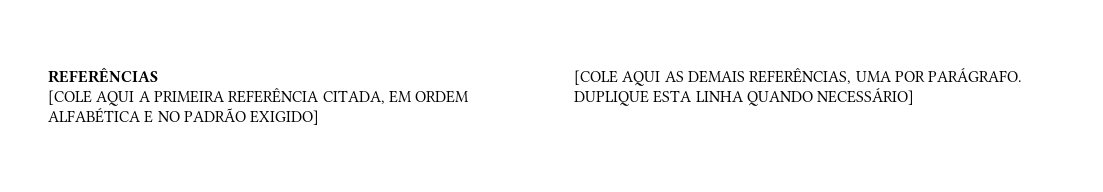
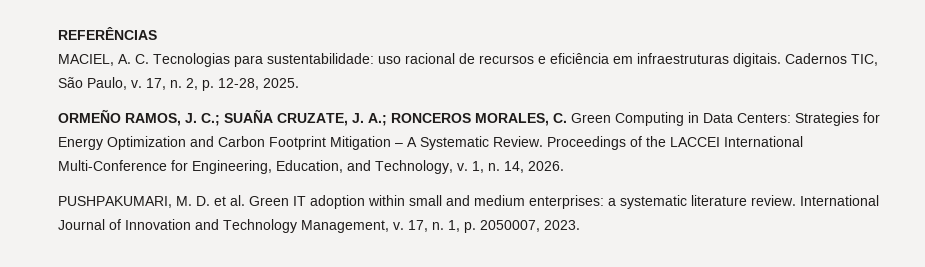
- [COLE AQUI A PRIMEIRA REFERÊNCIA CITADA, EM ORDEM ALFABÉTICA E NO PADRÃO EXIGIDO]
- [COLE AQUI AS DEMAIS REFERÊNCIAS, UMA POR PARÁGRAFO. DUPLIQUE ESTA LINHA QUANDO NECESSÁRIO]
+ MACIEL, A. C. Tecnologias para sustentabilidade: uso racional de recursos e eficiência em infraestruturas digitais. Cadernos TIC, São Paulo, v. 17, n. 2, p. 12-28, 2025.
+ ORMEÑO RAMOS, J. C.; SUAÑA CRUZATE, J. A.; RONCEROS MORALES, C. Green Computing in Data Centers: Strategies for Energy Optimization and Carbon Footprint Mitigation – A Systematic Review. Proceedings of the LACCEI International Multi-Conference for Engineering, Education, and Technology, v. 1, n. 14, 2026.
+ PUSHPAKUMARI, M. D. et al. Green IT adoption within small and medium enterprises: a systematic literature review. International Journal of Innovation and Technology Management, v. 17, n. 1, p. 2050007, 2023.

